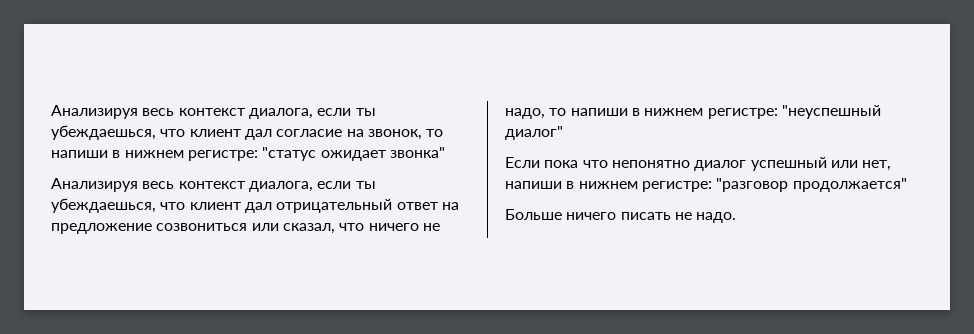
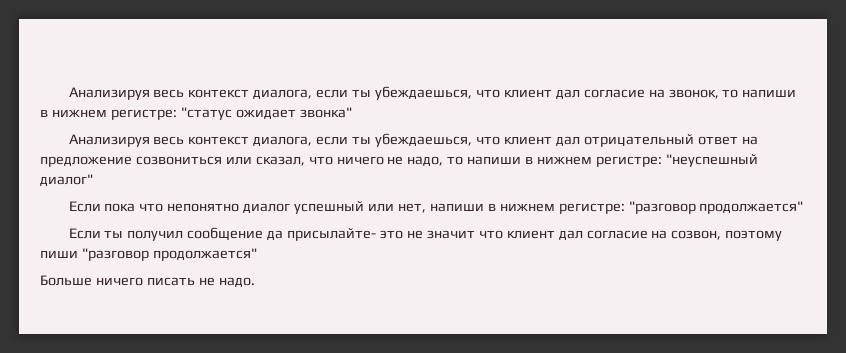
+ Если ты получил сообщение да присылайте- это не значит что клиент дал согласие на созвон, поэтому пиши "разговор продолжается"

